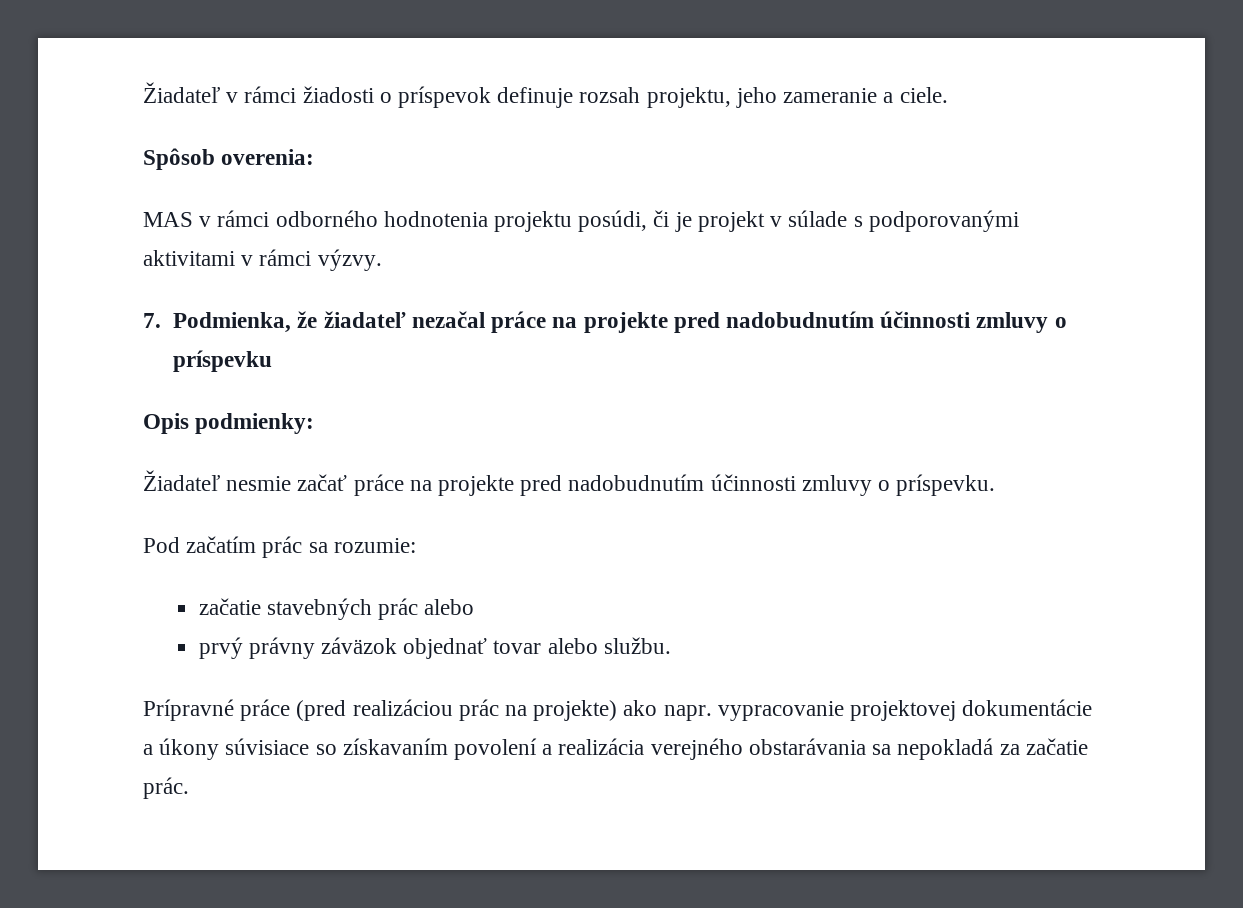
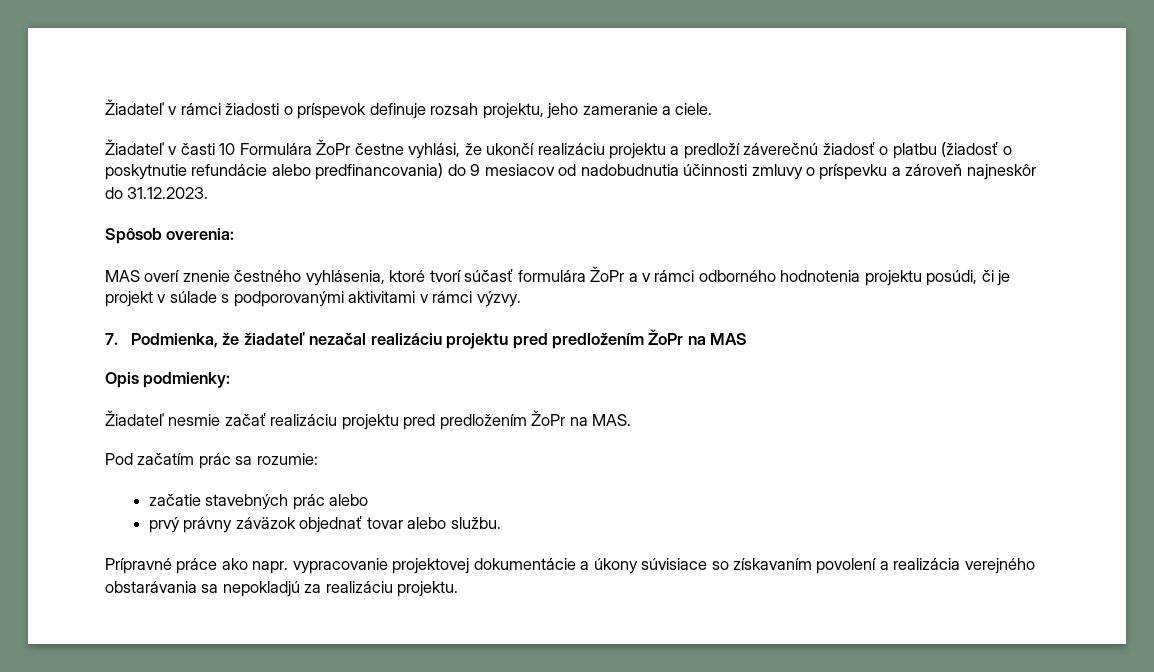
+ Žiadateľ v časti 10 Formulára ŽoPr čestne vyhlási, že ukončí realizáciu projektu a predloží záverečnú žiadosť o platbu (žiadosť o poskytnutie refundácie alebo predfinancovania) do 9 mesiacov od nadobudnutia účinnosti zmluvy o príspevku a zároveň najneskôr do 31.12.2023.
  Spôsob overenia:
- MAS v rámci odborného hodnotenia projektu posúdi, či je projekt v súlade s podporovanými aktivitami v rámci výzvy.
+ MAS overí znenie čestného vyhlásenia, ktoré tvorí súčasť formulára ŽoPr a v rámci odborného hodnotenia projektu posúdi, či je projekt v súlade s podporovanými aktivitami v rámci výzvy.
- 7. Podmienka, že žiadateľ nezačal práce na projekte pred nadobudnutím účinnosti zmluvy o príspevku
+ 7. Podmienka, že žiadateľ nezačal realizáciu projektu pred predložením ŽoPr na MAS
- Žiadateľ nesmie začať práce na projekte pred nadobudnutím účinnosti zmluvy o príspevku.
+ Žiadateľ nesmie začať realizáciu projektu pred predložením ŽoPr na MAS.
- Prípravné práce (pred realizáciou prác na projekte) ako napr. vypracovanie projektovej dokumentácie a úkony súvisiace so získavaním povolení a realizácia verejného obstarávania sa nepokladá za začatie prác.
+ Prípravné práce ako napr. vypracovanie projektovej dokumentácie a úkony súvisiace so získavaním povolení a realizácia verejného obstarávania sa nepokladjú za realizáciu projektu.

